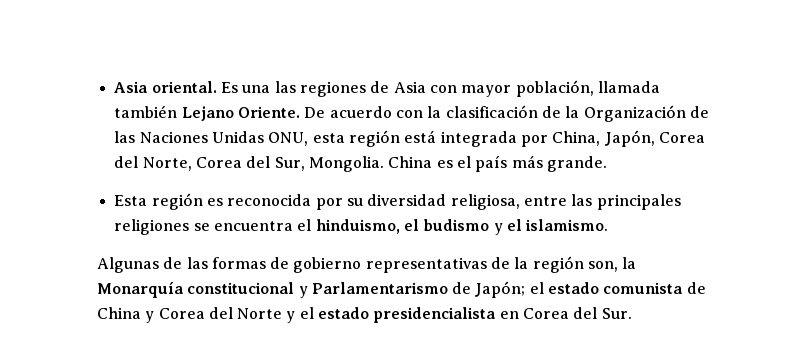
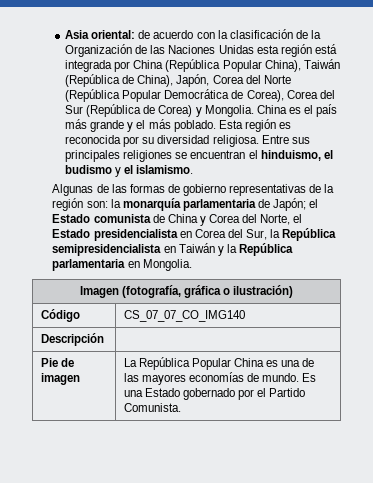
- Asia oriental. Es una las regiones de Asia con mayor población, llamada también Lejano Oriente. De acuerdo con la clasificación de la Organización de las Naciones Unidas ONU, esta región está integrada por China, Japón, Corea del Norte, Corea del Sur, Mongolia.
+ Asia oriental: de acuerdo con la clasificación de la Organización de las Naciones Unidas esta región está integrada por China (República Popular China), Taiwán (República de China), Japón, Corea del Norte (República Popular Democrática de Corea), Corea del Sur (República de Corea) y Mongolia.
- China es el país más grande.
- Esta región es reconocida por su diversidad religiosa, entre las principales religiones se encuentra el hinduismo, el budismo y el islamismo.
+ China es el país más grande y el más poblado. Esta región es reconocida por su diversidad religiosa. Entre sus principales religiones se encuentran el hinduismo, el budismo y el islamismo.
- Algunas de las formas de gobierno representativas de la región son, la Monarquía constitucional y Parlamentarismo de Japón; el estado comunista de China y Corea del Norte y el estado presidencialista en Corea del Sur.
+ Algunas de las formas de gobierno representativas de la región son: la monarquía parlamentaria de Japón; el Estado comunista de China y Corea del Norte, el Estado presidencialista en Corea del Sur, la República semipresidencialista en Taiwán y la República parlamentaria en Mongolia.
+ Imagen (fotografía, gráfica o ilustración)
+ Código | CS_07_07_CO_IMG140
+ Descripción |
+ Pie de imagen | La República Popular China es una de las mayores economías de mundo. Es una Estado gobernado por el Partido Comunista.

